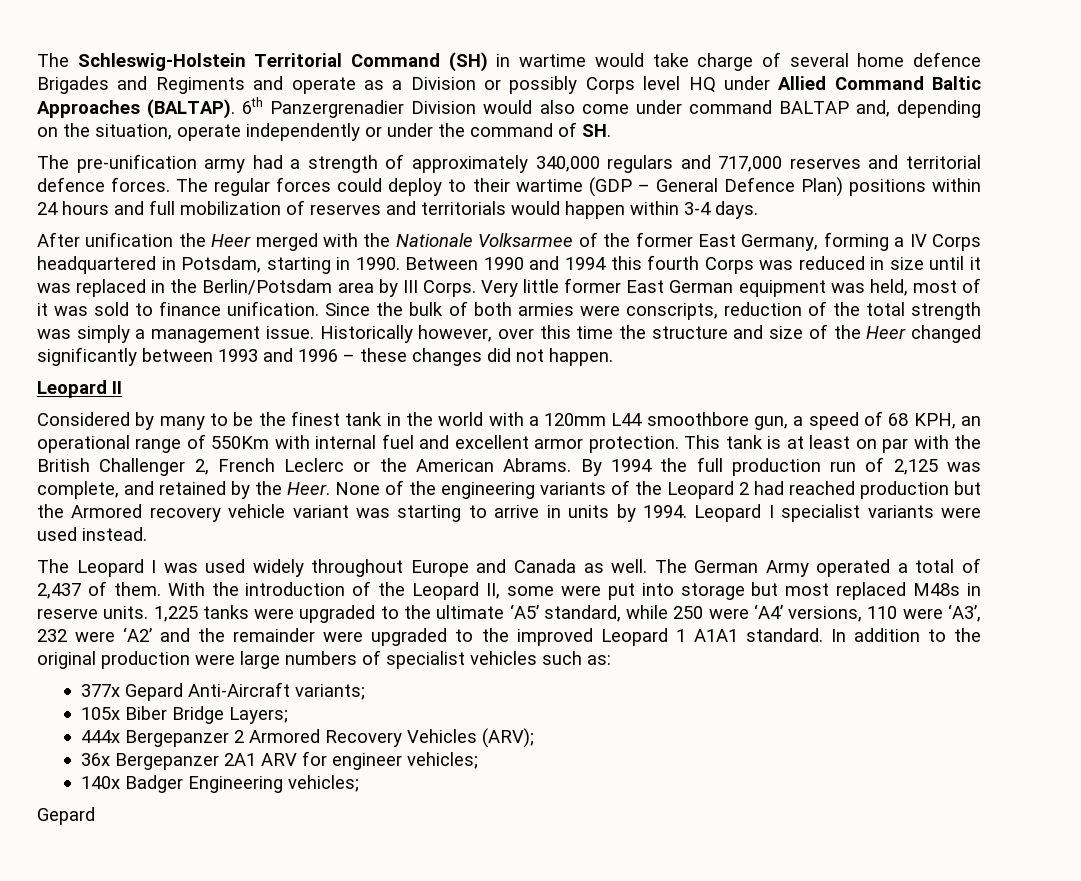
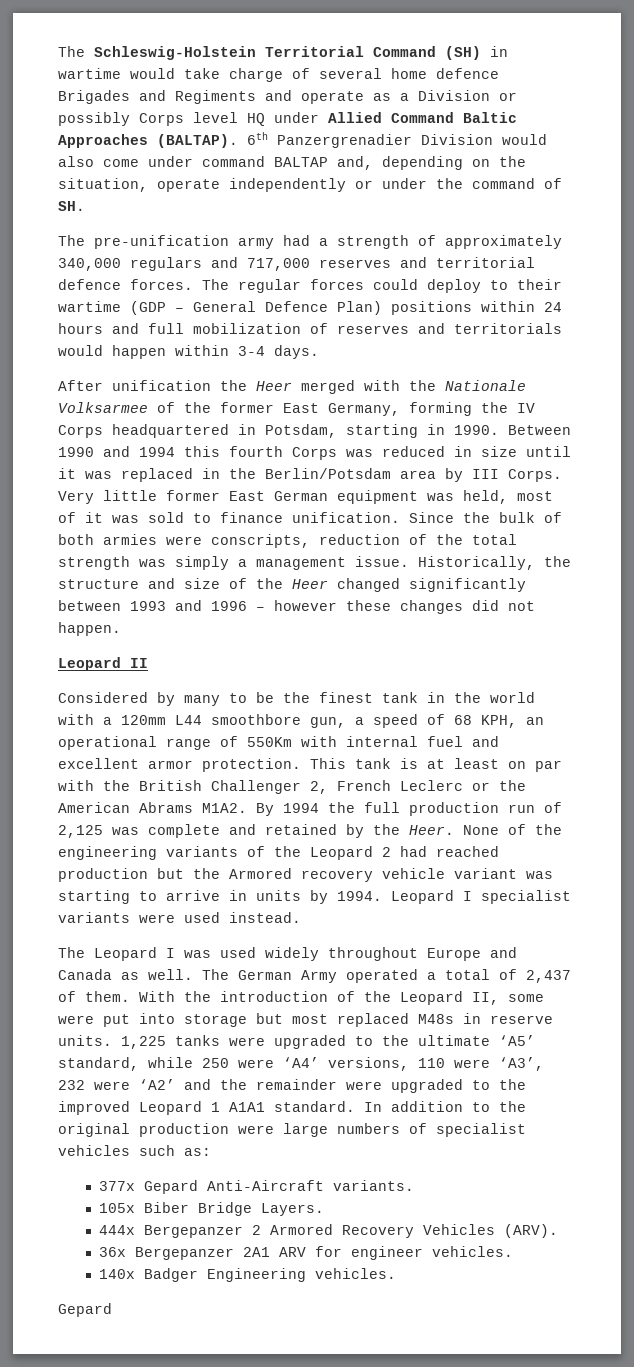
- After unification the Heer merged with the Nationale Volksarmee of the former East Germany, forming a IV Corps headquartered in Potsdam, starting in 1990.
+ After unification the Heer merged with the Nationale Volksarmee of the former East Germany, forming the IV Corps headquartered in Potsdam, starting in 1990.
- Historically however, over this time the structure and size of the Heer changed significantly between 1993 and 1996 – these changes did not happen.
+ Historically, the structure and size of the Heer changed significantly between 1993 and 1996 – however these changes did not happen.
- This tank is at least on par with the British Challenger 2, French Leclerc or the American Abrams.
+ This tank is at least on par with the British Challenger 2, French Leclerc or the American Abrams M1A2.
- By 1994 the full production run of 2,125 was complete, and retained by the Heer.
+ By 1994 the full production run of 2,125 was complete and retained by the Heer.
- 377x Gepard Anti-Aircraft variants;
+ 377x Gepard Anti-Aircraft variants.
- 105x Biber Bridge Layers;
+ 105x Biber Bridge Layers.
- 444x Bergepanzer 2 Armored Recovery Vehicles (ARV);
+ 444x Bergepanzer 2 Armored Recovery Vehicles (ARV).
- 36x Bergepanzer 2A1 ARV for engineer vehicles;
+ 36x Bergepanzer 2A1 ARV for engineer vehicles.
- 140x Badger Engineering vehicles;
+ 140x Badger Engineering vehicles.

